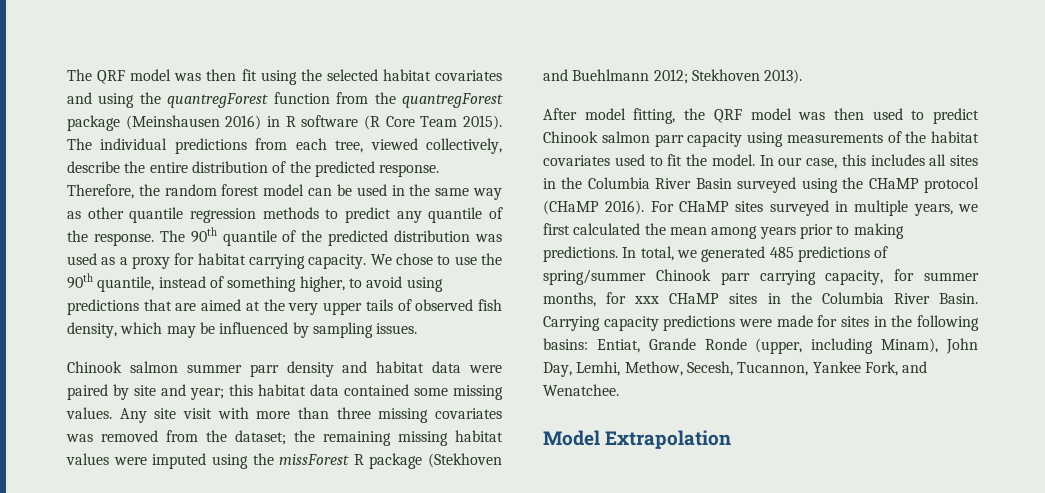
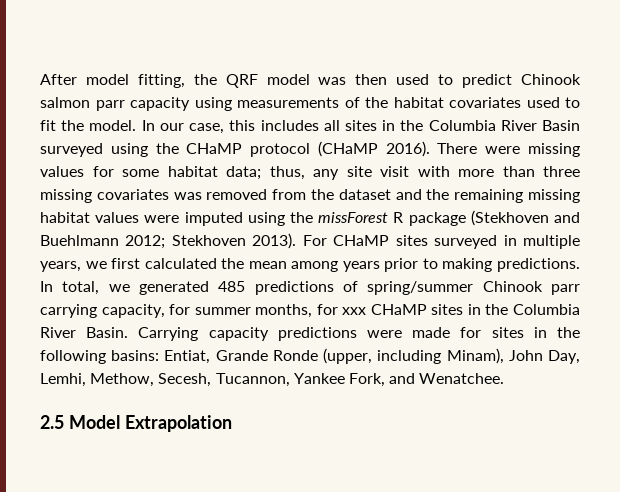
- The QRF model was then fit using the selected habitat covariates and using the quantregForest function from the quantregForest package (Meinshausen 2016) in R software (R Core Team 2015). The individual predictions from each tree, viewed collectively, describe the entire distribution of the predicted response. Therefore, the random forest model can be used in the same way as other quantile regression methods to predict any quantile of the response. The 90th quantile of the predicted distribution was used as a proxy for habitat carrying capacity. We chose to use the 90th quantile, instead of something higher, to avoid using predictions that are aimed at the very upper tails of observed fish density, which may be influenced by sampling issues.
- Chinook salmon summer parr density and habitat data were paired by site and year; this habitat data contained some missing values. Any site visit with more than three missing covariates was removed from the dataset; the remaining missing habitat values were imputed using the missForest R package (Stekhoven and Buehlmann 2012; Stekhoven 2013).
+ There were missing values for some habitat data; thus, any site visit with more than three missing covariates was removed from the dataset and the remaining missing habitat values were imputed using the missForest R package (Stekhoven and Buehlmann 2012; Stekhoven 2013).
- Model Extrapolation
+ 2.5 Model Extrapolation

